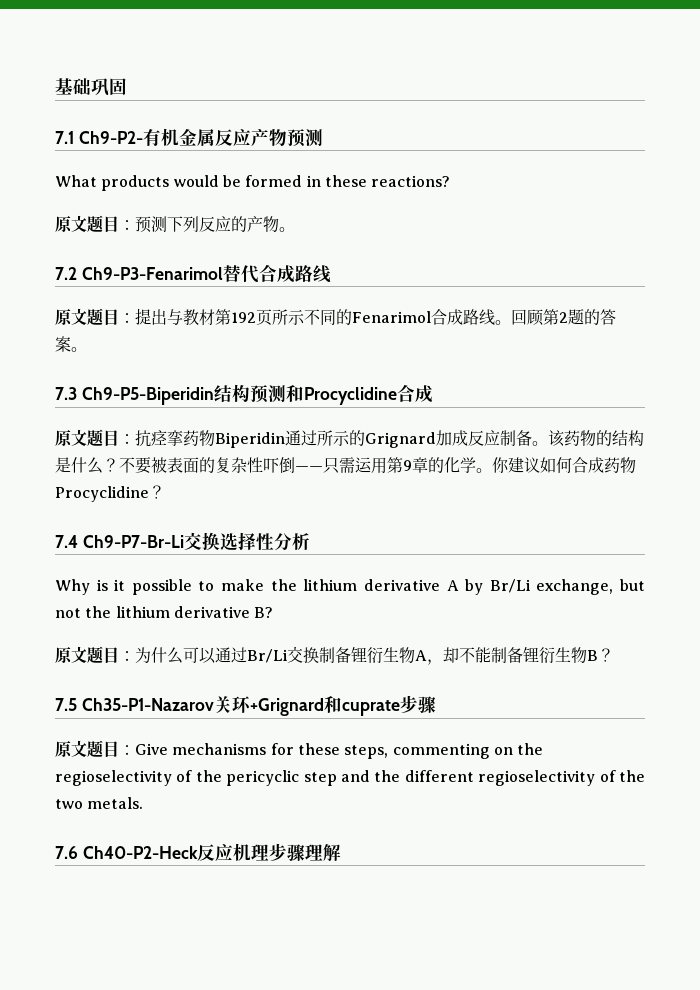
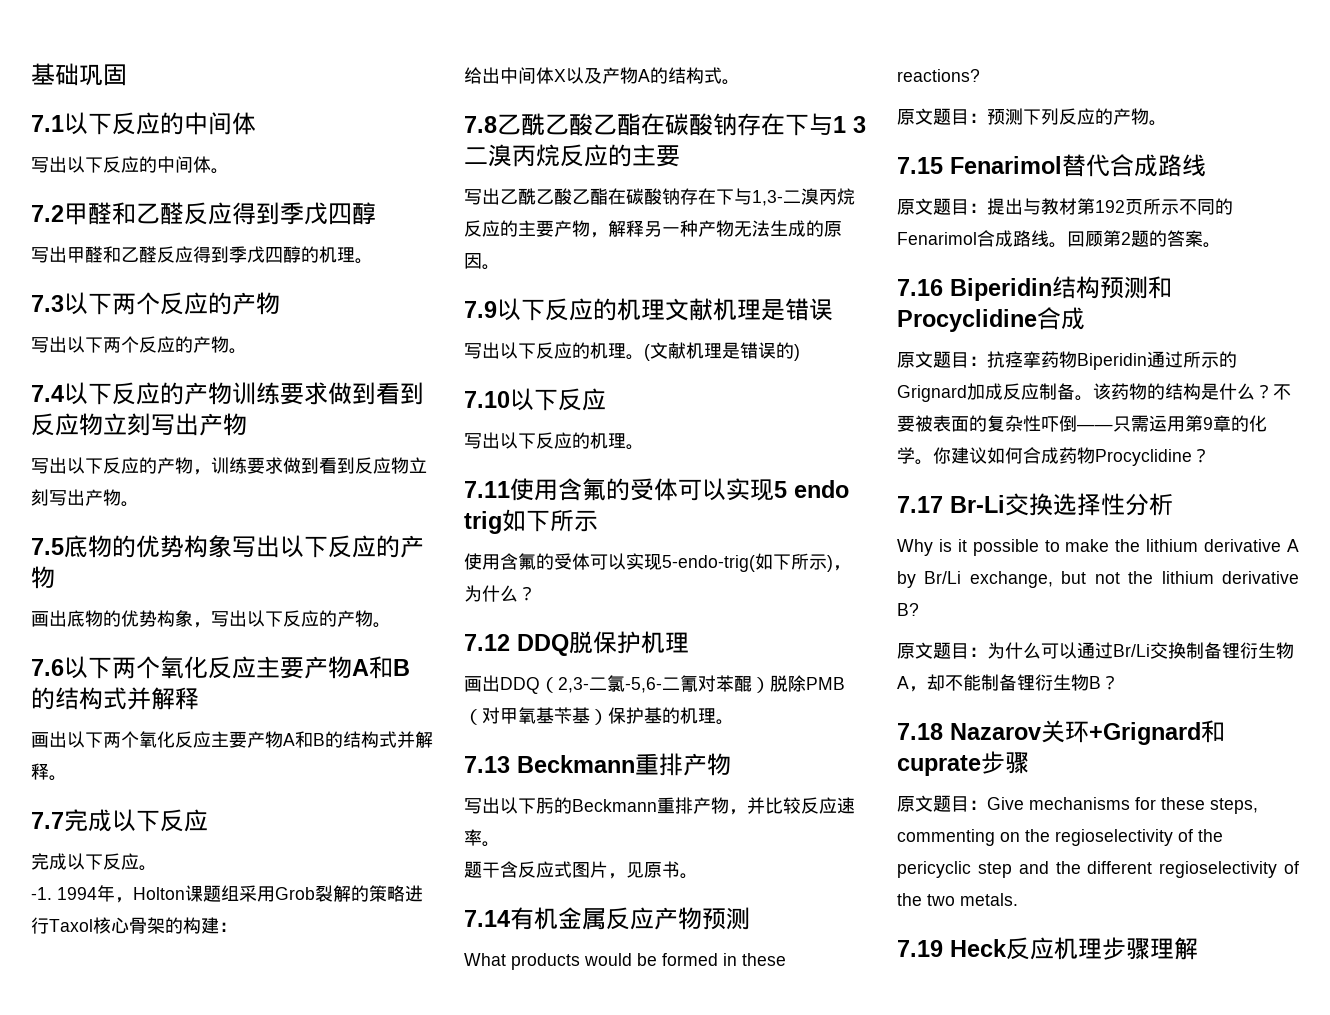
- 7.1 Ch9-P2-有机金属反应产物预测
+ 7.1以下反应的中间体
+ 写出以下反应的中间体。
+ 7.2甲醛和乙醛反应得到季戊四醇
+ 写出甲醛和乙醛反应得到季戊四醇的机理。
+ 7.3以下两个反应的产物
+ 写出以下两个反应的产物。
+ 7.4以下反应的产物训练要求做到看到反应物立刻写出产物
+ 写出以下反应的产物，训练要求做到看到反应物立刻写出产物。
+ 7.5底物的优势构象写出以下反应的产物
+ 画出底物的优势构象，写出以下反应的产物。
+ 7.6以下两个氧化反应主要产物A和B的结构式并解释
+ 画出以下两个氧化反应主要产物A和B的结构式并解释。
+ 7.7完成以下反应
+ 完成以下反应。
+ -1. 1994年，Holton课题组采用Grob裂解的策略进行Taxol核心骨架的构建：
+ 给出中间体X以及产物A的结构式。
+ 7.8乙酰乙酸乙酯在碳酸钠存在下与1 3二溴丙烷反应的主要
+ 写出乙酰乙酸乙酯在碳酸钠存在下与1,3-二溴丙烷反应的主要产物，解释另一种产物无法生成的原因。
+ 7.9以下反应的机理文献机理是错误
+ 写出以下反应的机理。(文献机理是错误的)
+ 7.10以下反应
+ 写出以下反应的机理。
+ 7.11使用含氟的受体可以实现5 endo trig如下所示
+ 使用含氟的受体可以实现5-endo-trig(如下所示)，为什么？
+ 7.12 DDQ脱保护机理
+ 画出DDQ（2,3-二氯-5,6-二氰对苯醌）脱除PMB（对甲氧基苄基）保护基的机理。
+ 7.13 Beckmann重排产物
+ 写出以下肟的Beckmann重排产物，并比较反应速率。
+ 题干含反应式图片，见原书。
+ 7.14有机金属反应产物预测
- 7.2 Ch9-P3-Fenarimol替代合成路线
+ 7.15 Fenarimol替代合成路线
- 7.3 Ch9-P5-Biperidin结构预测和Procyclidine合成
+ 7.16 Biperidin结构预测和Procyclidine合成
- 7.4 Ch9-P7-Br-Li交换选择性分析
+ 7.17 Br-Li交换选择性分析
- 7.5 Ch35-P1-Nazarov关环+Grignard和cuprate步骤
+ 7.18 Nazarov关环+Grignard和cuprate步骤
- 7.6 Ch40-P2-Heck反应机理步骤理解
+ 7.19 Heck反应机理步骤理解

